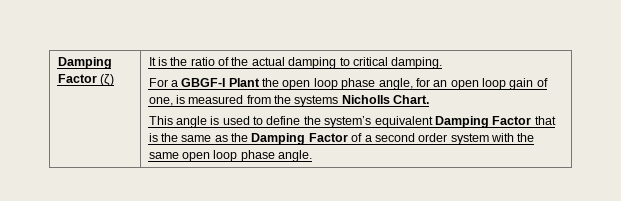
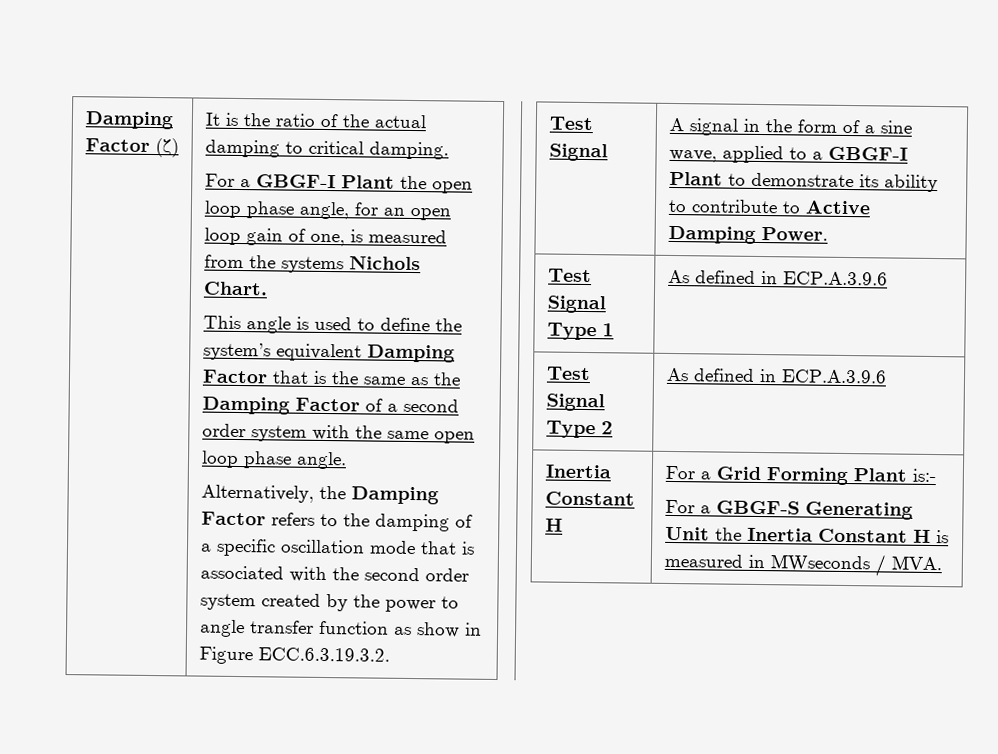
- For a GBGF-I Plant the open loop phase angle, for an open loop gain of one, is measured from the systems Nicholls Chart.
+ For a GBGF-I Plant the open loop phase angle, for an open loop gain of one, is measured from the systems Nichols Chart.
+ Alternatively, the Damping Factor refers to the damping of a specific oscillation mode that is associated with the second order system created by the power to angle transfer function as show in Figure ECC.6.3.19.3.2.
+ Test Signal | A signal in the form of a sine wave, applied to a GBGF-I Plant to demonstrate its ability to contribute to Active Damping Power.
+ Test Signal Type 1 | As defined in ECP.A.3.9.6
+ Test Signal Type 2 | As defined in ECP.A.3.9.6
+ Inertia Constant H | For a Grid Forming Plant is:-
+ For a GBGF-S Generating Unit the Inertia Constant H is measured in MWseconds / MVA.

